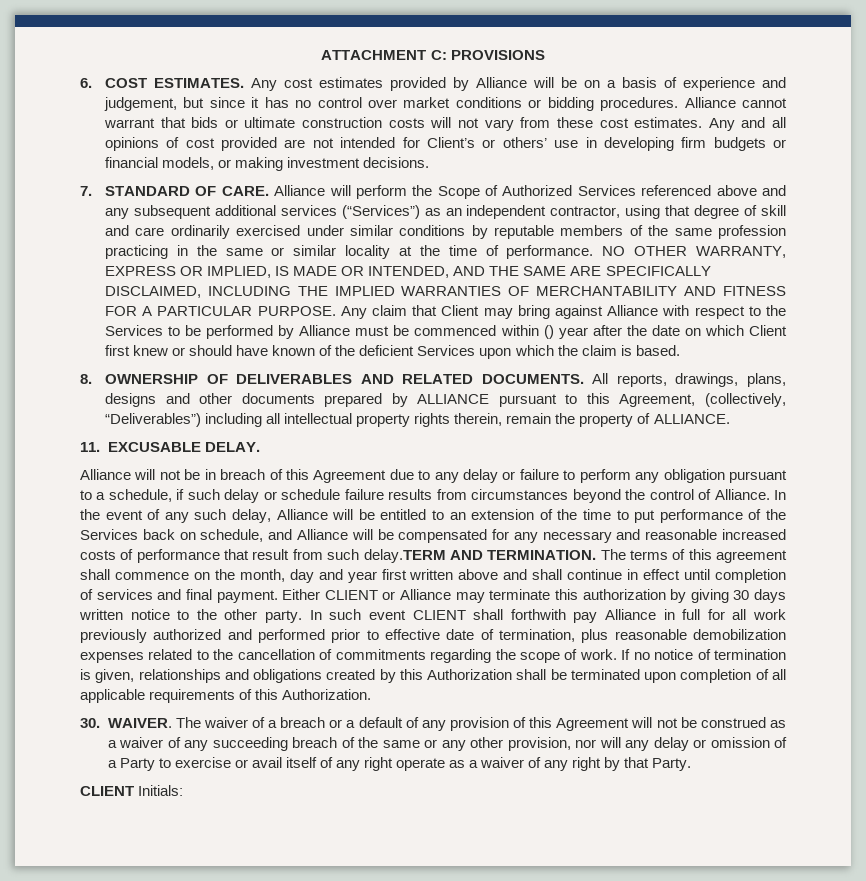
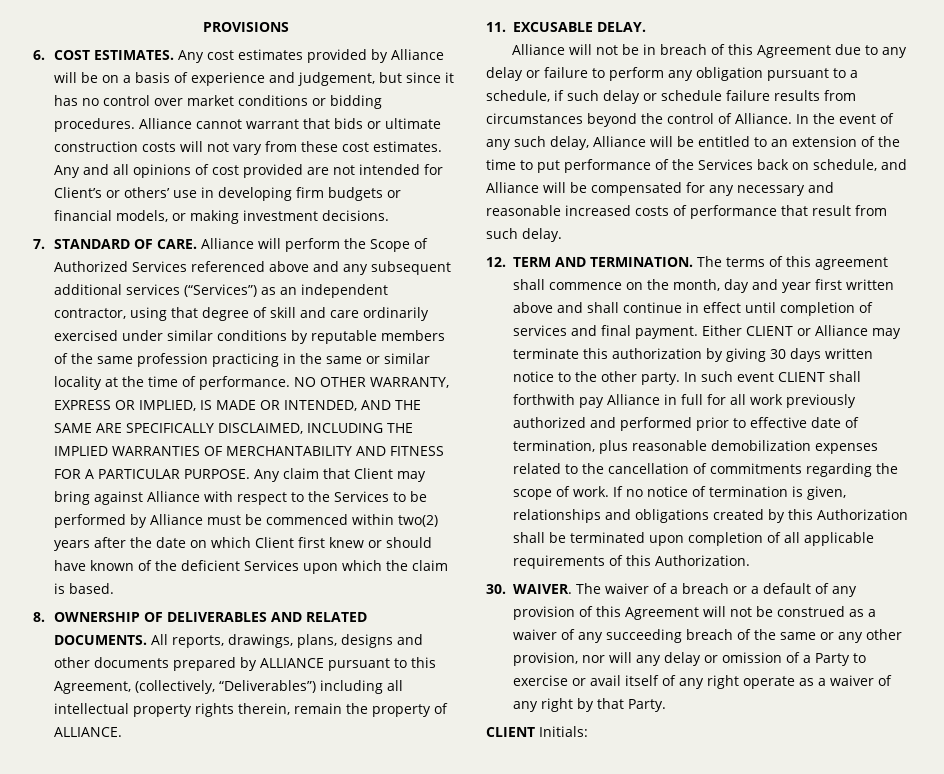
- ATTACHMENT C: PROVISIONS
+ PROVISIONS
- Any claim that Client may bring against Alliance with respect to the Services to be performed by Alliance must be commenced within () year after the date on which Client first knew or should have known of the deficient Services upon which the claim is based.
+ Any claim that Client may bring against Alliance with respect to the Services to be performed by Alliance must be commenced within two(2) years after the date on which Client first knew or should have known of the deficient Services upon which the claim is based.
- In the event of any such delay, Alliance will be entitled to an extension of the time to put performance of the Services back on schedule, and Alliance will be compensated for any necessary and reasonable increased costs of performance that result from such delay.TERM AND TERMINATION.
+ In the event of any such delay, Alliance will be entitled to an extension of the time to put performance of the Services back on schedule, and Alliance will be compensated for any necessary and reasonable increased costs of performance that result from such delay.
+ 12. TERM AND TERMINATION.

